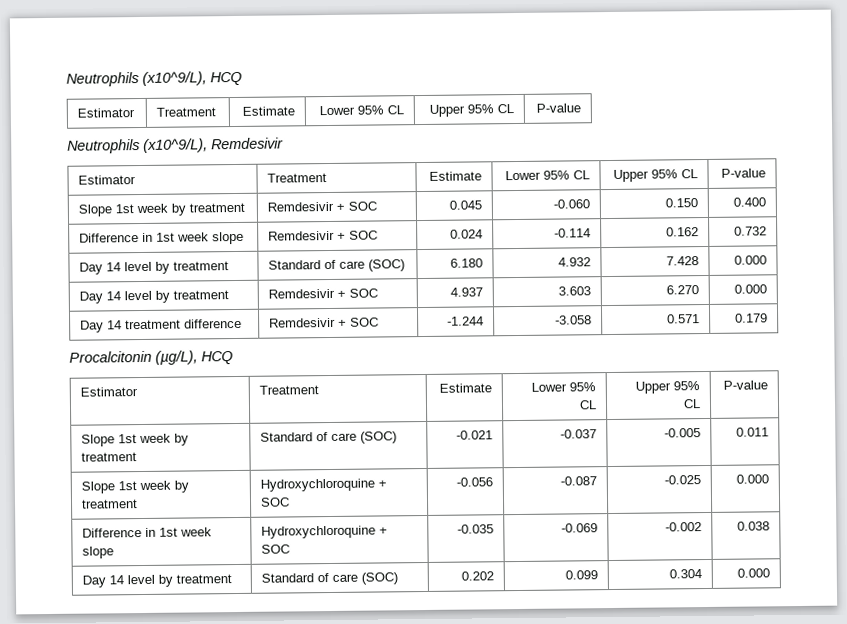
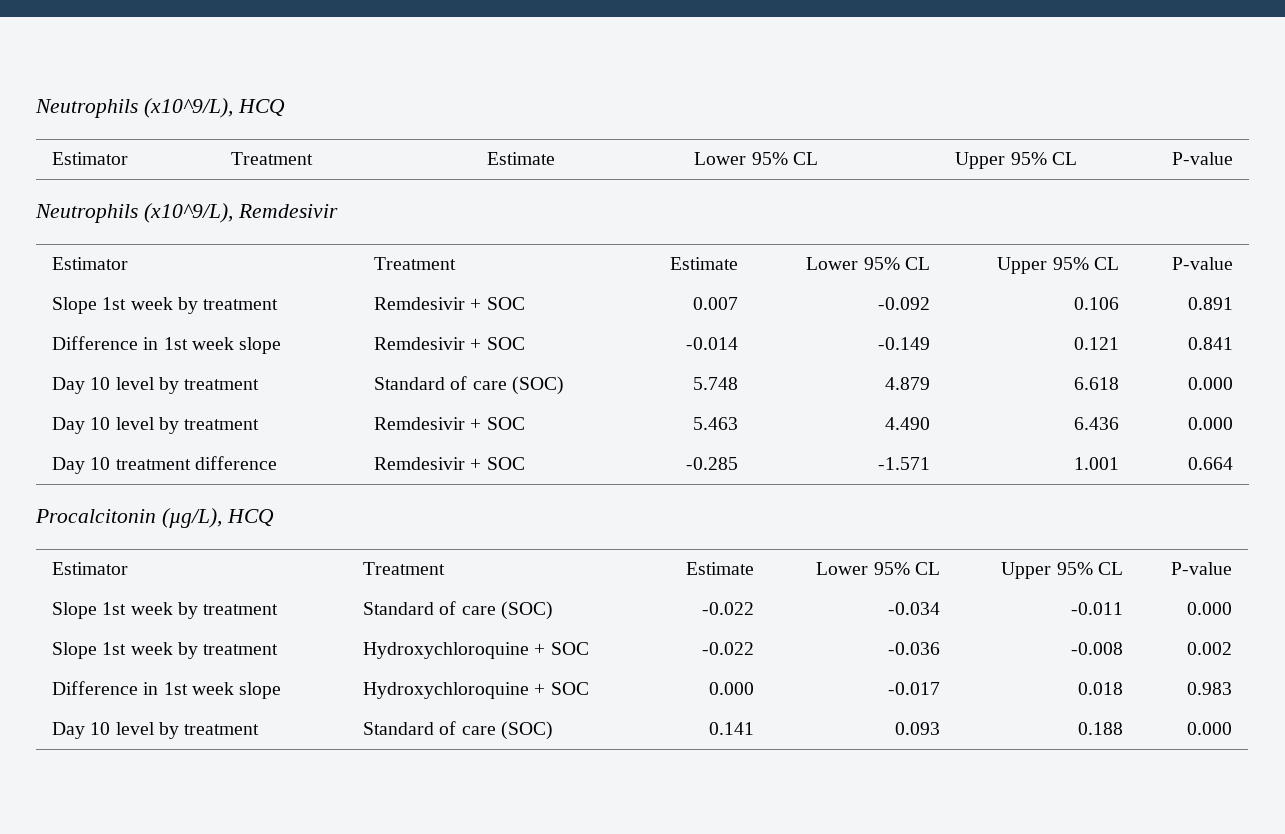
- Slope 1st week by treatment | Remdesivir + SOC | 0.045 | -0.060 | 0.150 | 0.400
+ Slope 1st week by treatment | Remdesivir + SOC | 0.007 | -0.092 | 0.106 | 0.891
- Difference in 1st week slope | Remdesivir + SOC | 0.024 | -0.114 | 0.162 | 0.732
- Day 14 level by treatment | Standard of care (SOC) | 6.180 | 4.932 | 7.428 | 0.000
- Day 14 level by treatment | Remdesivir + SOC | 4.937 | 3.603 | 6.270 | 0.000
- Day 14 treatment difference | Remdesivir + SOC | -1.244 | -3.058 | 0.571 | 0.179
+ Difference in 1st week slope | Remdesivir + SOC | -0.014 | -0.149 | 0.121 | 0.841
+ Day 10 level by treatment | Standard of care (SOC) | 5.748 | 4.879 | 6.618 | 0.000
+ Day 10 level by treatment | Remdesivir + SOC | 5.463 | 4.490 | 6.436 | 0.000
+ Day 10 treatment difference | Remdesivir + SOC | -0.285 | -1.571 | 1.001 | 0.664
- Slope 1st week by treatment | Standard of care (SOC) | -0.021 | -0.037 | -0.005 | 0.011
+ Slope 1st week by treatment | Standard of care (SOC) | -0.022 | -0.034 | -0.011 | 0.000
- Slope 1st week by treatment | Hydroxychloroquine + SOC | -0.056 | -0.087 | -0.025 | 0.000
+ Slope 1st week by treatment | Hydroxychloroquine + SOC | -0.022 | -0.036 | -0.008 | 0.002
- Difference in 1st week slope | Hydroxychloroquine + SOC | -0.035 | -0.069 | -0.002 | 0.038
- Day 14 level by treatment | Standard of care (SOC) | 0.202 | 0.099 | 0.304 | 0.000
+ Difference in 1st week slope | Hydroxychloroquine + SOC | 0.000 | -0.017 | 0.018 | 0.983
+ Day 10 level by treatment | Standard of care (SOC) | 0.141 | 0.093 | 0.188 | 0.000

